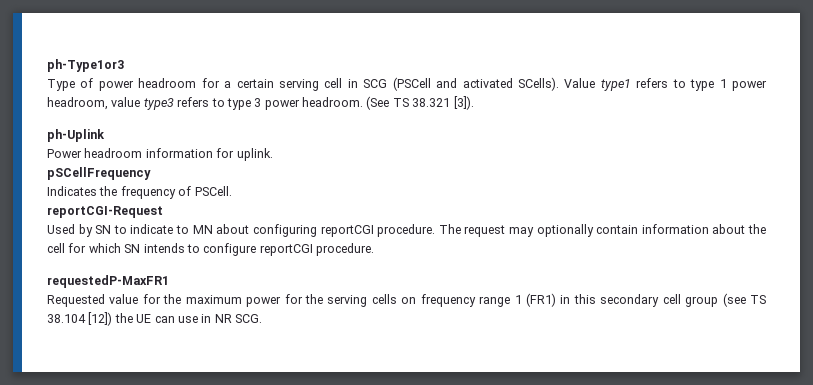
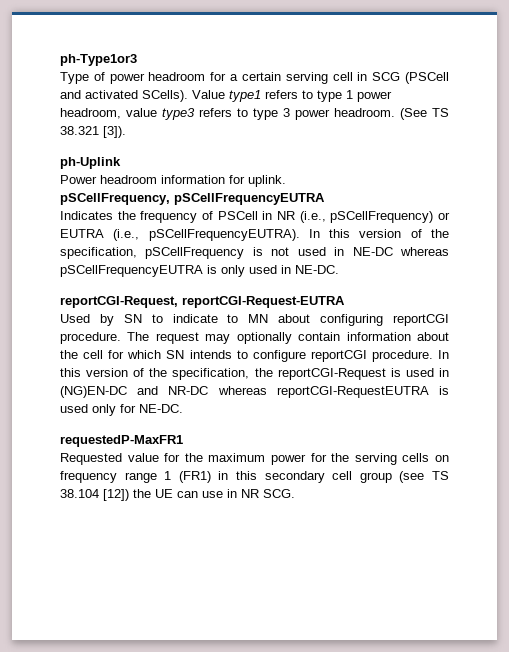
- pSCellFrequency
+ pSCellFrequency, pSCellFrequencyEUTRA
- Indicates the frequency of PSCell.
- reportCGI-Request
+ Indicates the frequency of PSCell in NR (i.e., pSCellFrequency) or EUTRA (i.e., pSCellFrequencyEUTRA). In this version of the specification, pSCellFrequency is not used in NE-DC whereas pSCellFrequencyEUTRA is only used in NE-DC.
+ reportCGI-Request, reportCGI-Request-EUTRA
+ In this version of the specification, the reportCGI-Request is used in (NG)EN-DC and NR-DC whereas reportCGI-RequestEUTRA is used only for NE-DC.

